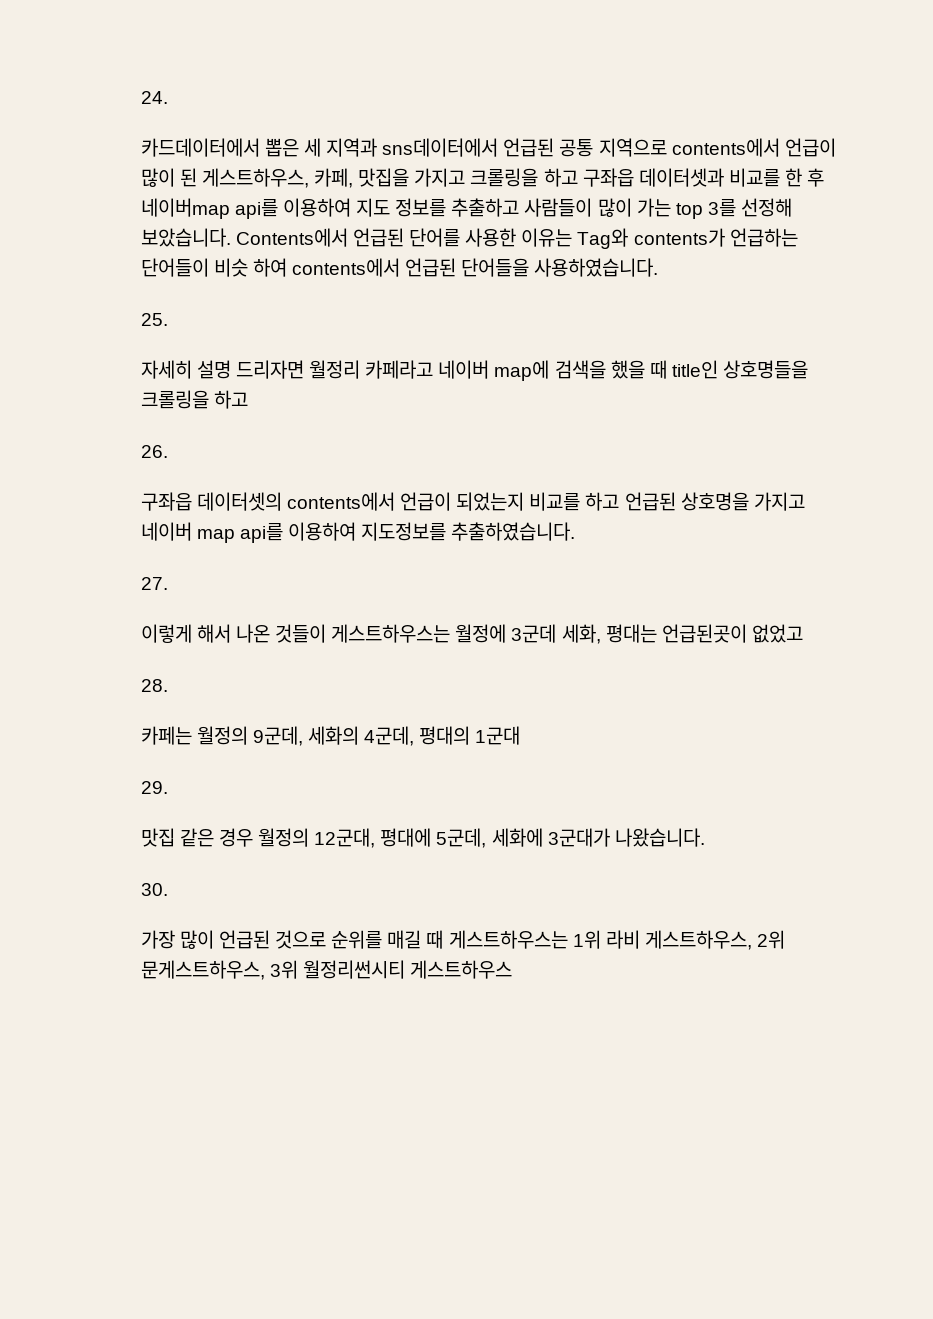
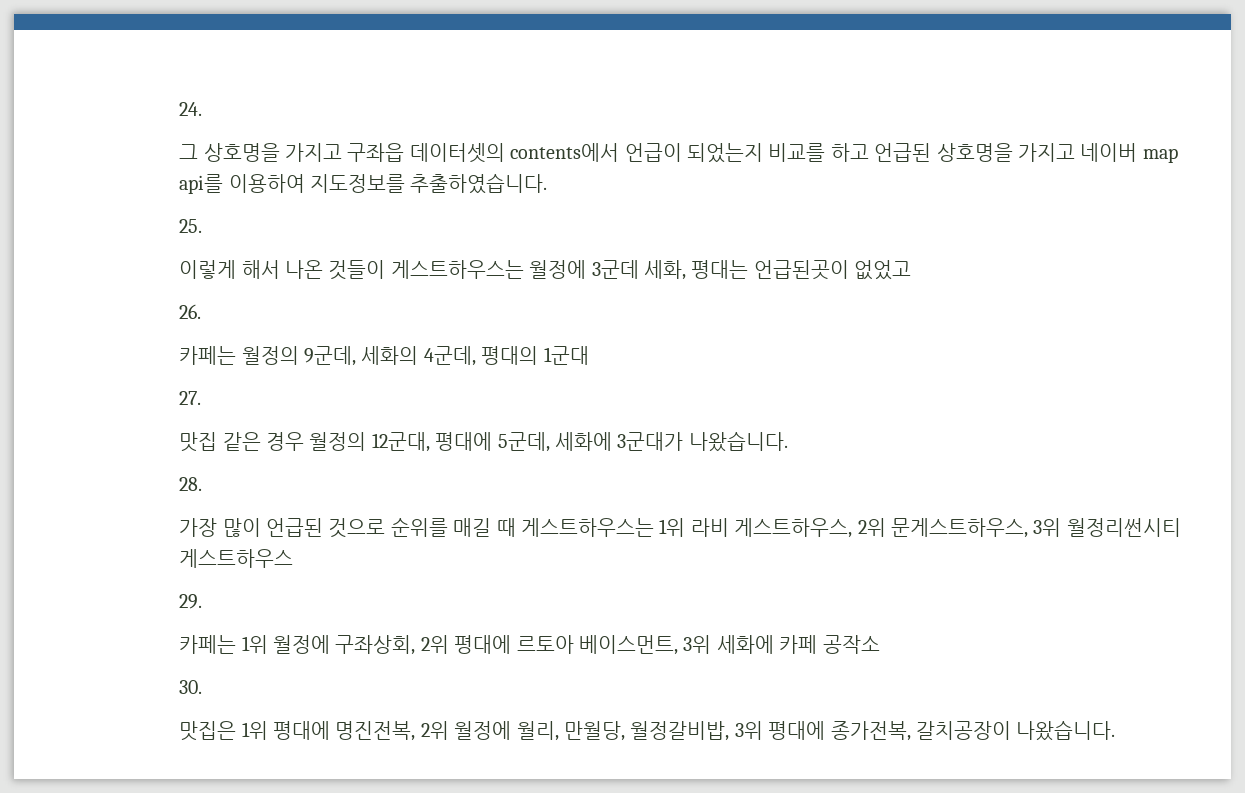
- 카드데이터에서 뽑은 세 지역과 sns데이터에서 언급된 공통 지역으로 contents에서 언급이 많이 된 게스트하우스, 카페, 맛집을 가지고 크롤링을 하고 구좌읍 데이터셋과 비교를 한 후 네이버map api를 이용하여 지도 정보를 추출하고 사람들이 많이 가는 top 3를 선정해 보았습니다. Contents에서 언급된 단어를 사용한 이유는 Tag와 contents가 언급하는 단어들이 비슷 하여 contents에서 언급된 단어들을 사용하였습니다.
- 25.
- 자세히 설명 드리자면 월정리 카페라고 네이버 map에 검색을 했을 때 title인 상호명들을 크롤링을 하고
- 26.
- 구좌읍 데이터셋의 contents에서 언급이 되었는지 비교를 하고 언급된 상호명을 가지고 네이버 map api를 이용하여 지도정보를 추출하였습니다.
+ 그 상호명을 가지고 구좌읍 데이터셋의 contents에서 언급이 되었는지 비교를 하고 언급된 상호명을 가지고 네이버 map api를 이용하여 지도정보를 추출하였습니다.
- 27.
+ 25.
- 28.
+ 26.
- 29.
+ 27.
- 30.
+ 28.
+ 29.
+ 카페는 1위 월정에 구좌상회, 2위 평대에 르토아 베이스먼트, 3위 세화에 카페 공작소
+ 30.
+ 맛집은 1위 평대에 명진전복, 2위 월정에 월리, 만월당, 월정갈비밥, 3위 평대에 종가전복, 갈치공장이 나왔습니다.

